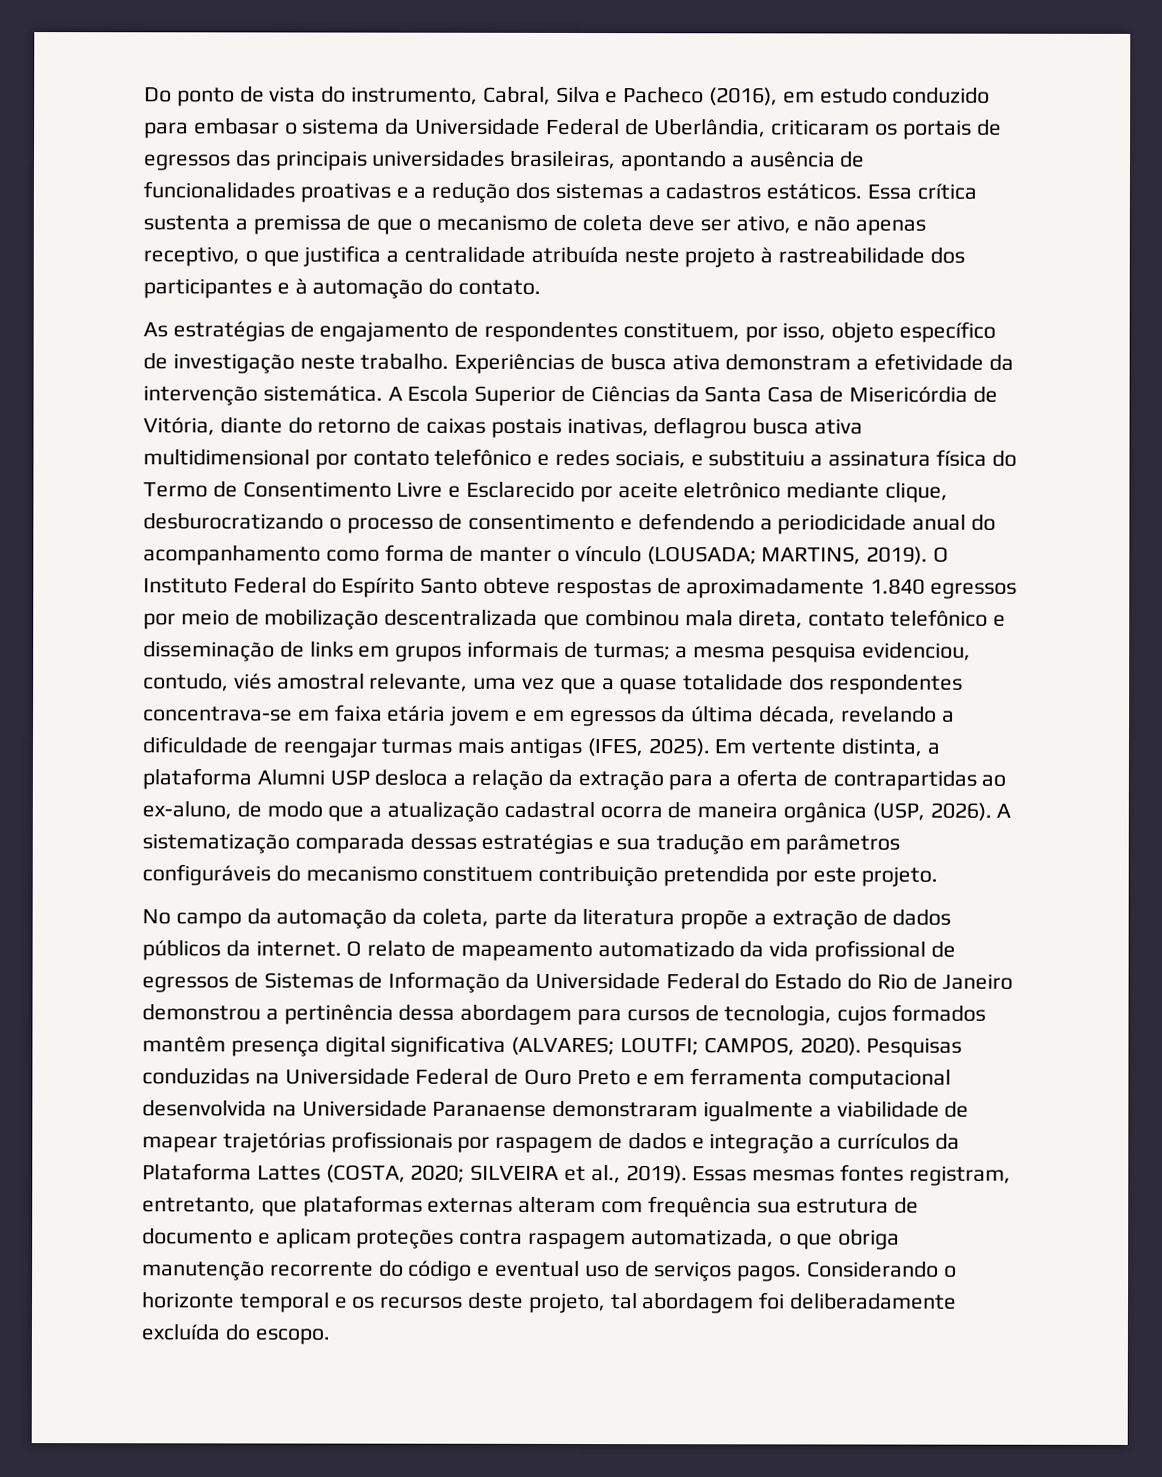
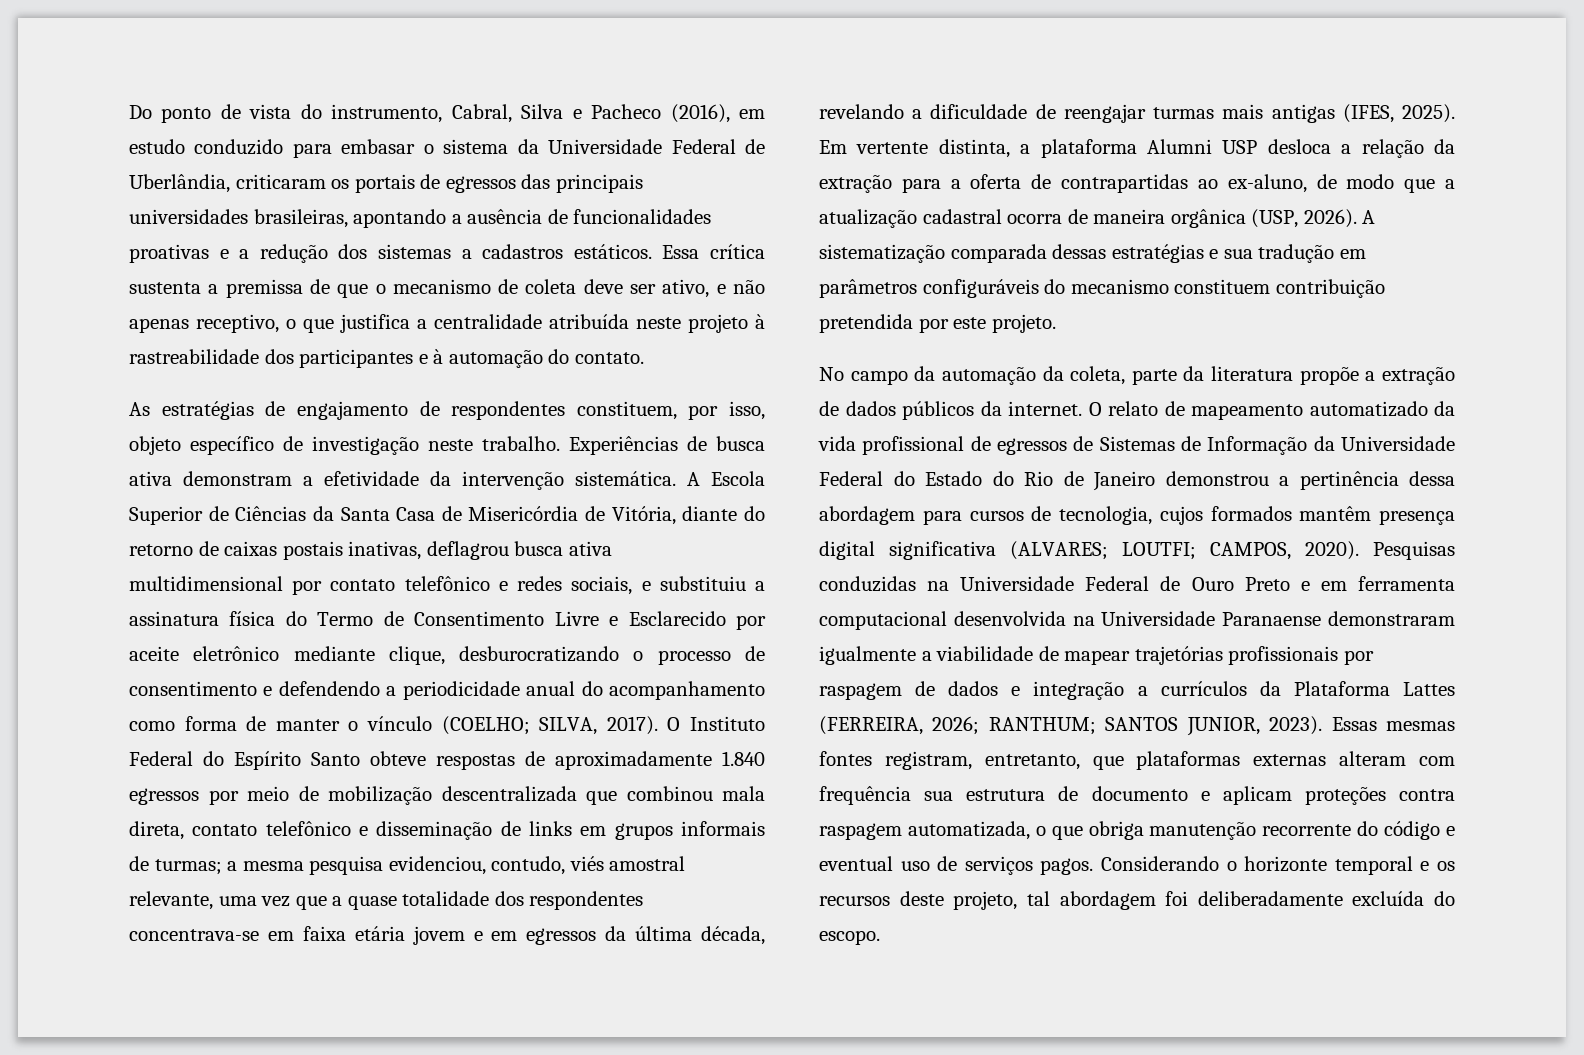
- A Escola Superior de Ciências da Santa Casa de Misericórdia de Vitória, diante do retorno de caixas postais inativas, deflagrou busca ativa multidimensional por contato telefônico e redes sociais, e substituiu a assinatura física do Termo de Consentimento Livre e Esclarecido por aceite eletrônico mediante clique, desburocratizando o processo de consentimento e defendendo a periodicidade anual do acompanhamento como forma de manter o vínculo (LOUSADA; MARTINS, 2019).
+ A Escola Superior de Ciências da Santa Casa de Misericórdia de Vitória, diante do retorno de caixas postais inativas, deflagrou busca ativa multidimensional por contato telefônico e redes sociais, e substituiu a assinatura física do Termo de Consentimento Livre e Esclarecido por aceite eletrônico mediante clique, desburocratizando o processo de consentimento e defendendo a periodicidade anual do acompanhamento como forma de manter o vínculo (COELHO; SILVA, 2017).
- Pesquisas conduzidas na Universidade Federal de Ouro Preto e em ferramenta computacional desenvolvida na Universidade Paranaense demonstraram igualmente a viabilidade de mapear trajetórias profissionais por raspagem de dados e integração a currículos da Plataforma Lattes (COSTA, 2020; SILVEIRA et al., 2019).
+ Pesquisas conduzidas na Universidade Federal de Ouro Preto e em ferramenta computacional desenvolvida na Universidade Paranaense demonstraram igualmente a viabilidade de mapear trajetórias profissionais por raspagem de dados e integração a currículos da Plataforma Lattes (FERREIRA, 2026; RANTHUM; SANTOS JUNIOR, 2023).

